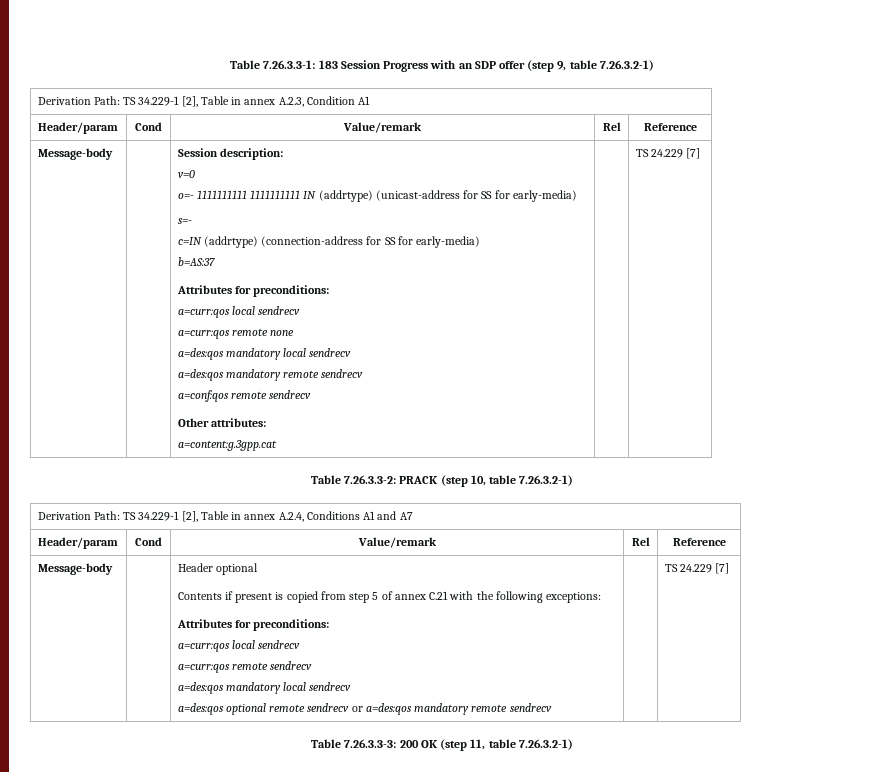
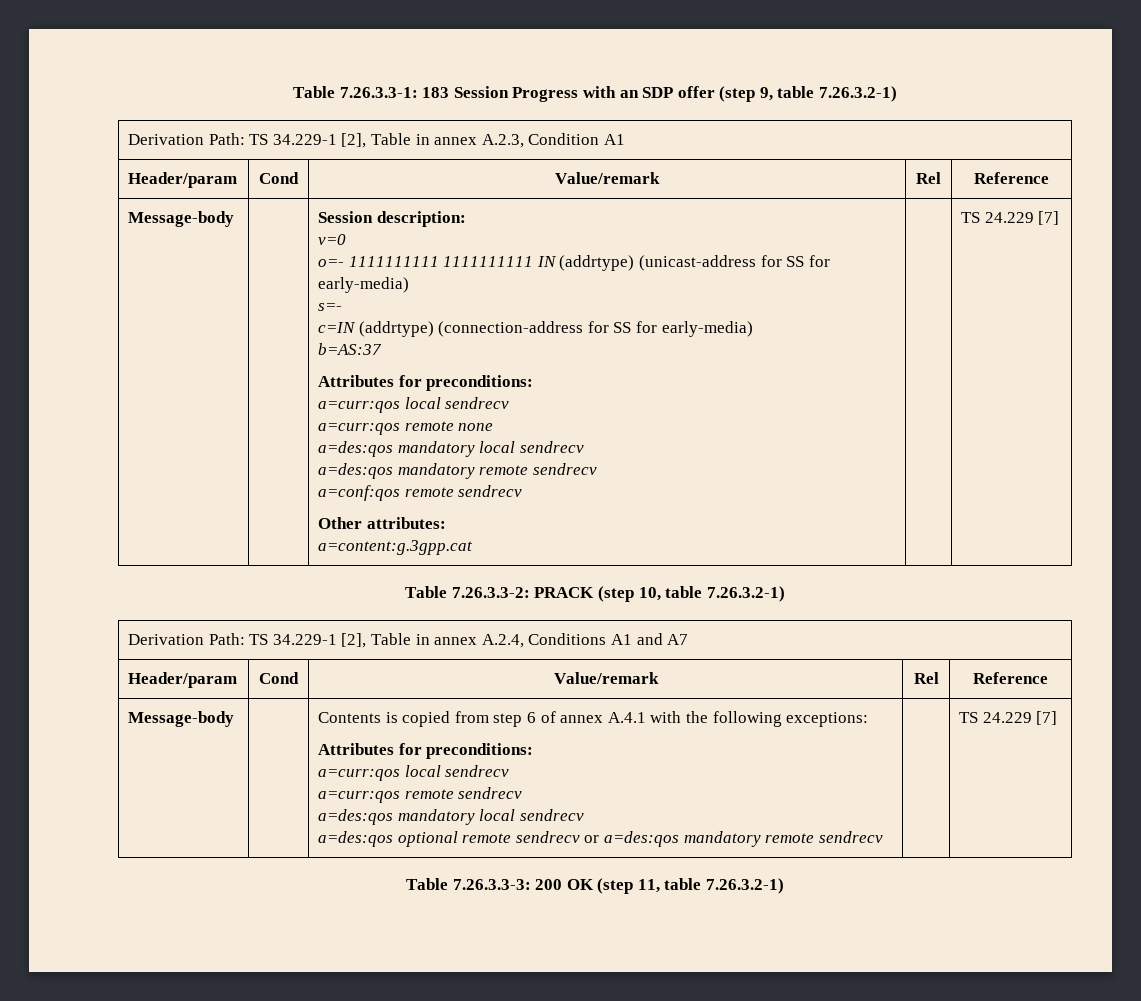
- Header optional
- Contents if present is copied from step 5 of annex C.21 with the following exceptions:
+ Contents is copied from step 6 of annex A.4.1 with the following exceptions:

